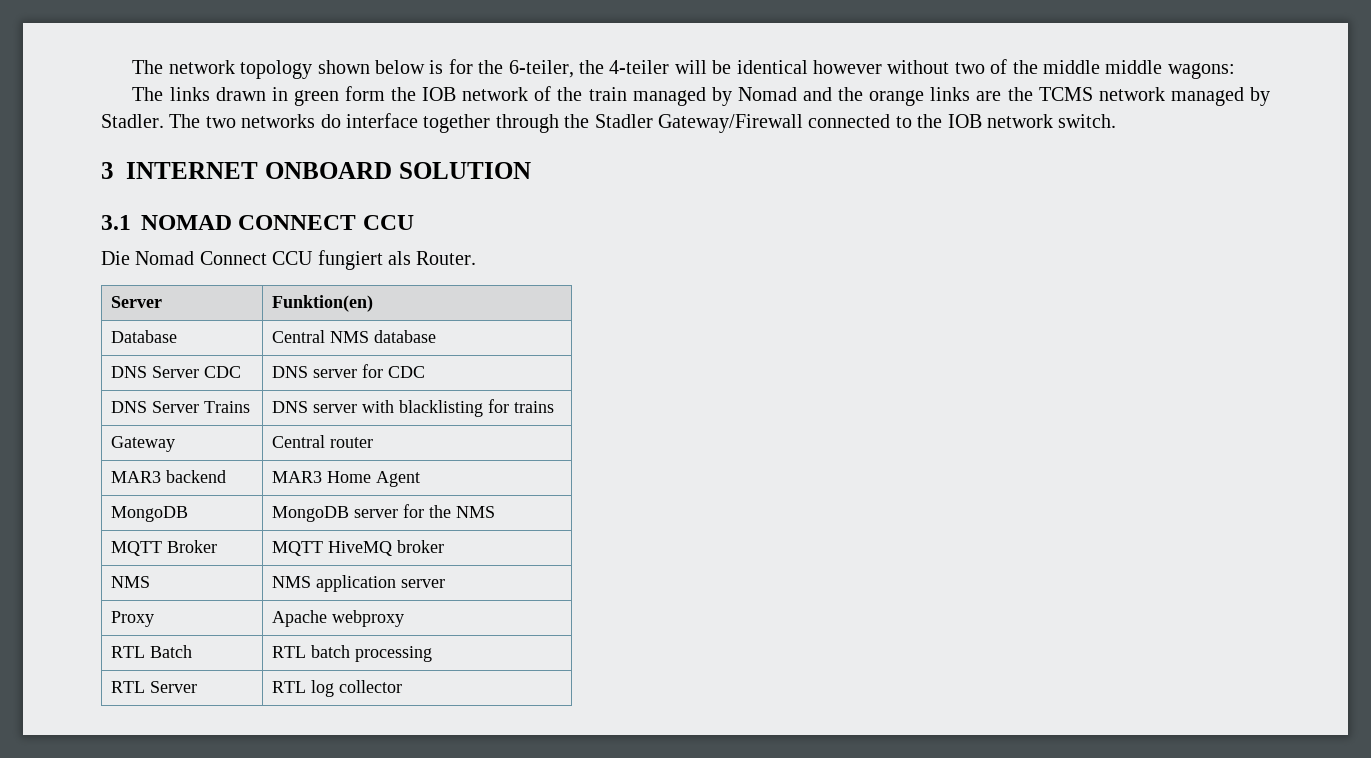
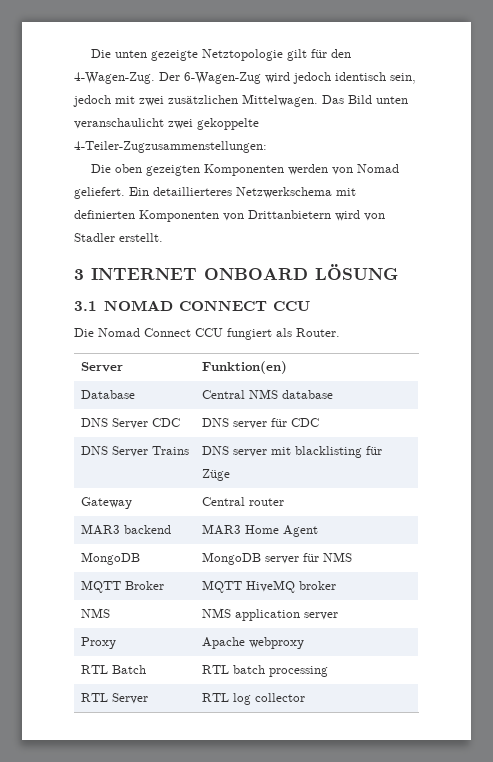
- The network topology shown below is for the 6-teiler, the 4-teiler will be identical however without two of the middle middle wagons:
- The links drawn in green form the IOB network of the train managed by Nomad and the orange links are the TCMS network managed by Stadler. The two networks do interface together through the Stadler Gateway/Firewall connected to the IOB network switch.
+ Die unten gezeigte Netztopologie gilt für den 4-Wagen-Zug. Der 6-Wagen-Zug wird jedoch identisch sein, jedoch mit zwei zusätzlichen Mittelwagen. Das Bild unten veranschaulicht zwei gekoppelte 4-Teiler-Zugzusammenstellungen:
+ Die oben gezeigten Komponenten werden von Nomad geliefert. Ein detaillierteres Netzwerkschema mit definierten Komponenten von Drittanbietern wird von Stadler erstellt.
- 3 INTERNET ONBOARD SOLUTION
+ 3 INTERNET ONBOARD LÖSUNG
- DNS Server CDC | DNS server for CDC
+ DNS Server CDC | DNS server für CDC
- DNS Server Trains | DNS server with blacklisting for trains
+ DNS Server Trains | DNS server mit blacklisting für Züge
- MongoDB | MongoDB server for the NMS
+ MongoDB | MongoDB server für NMS

